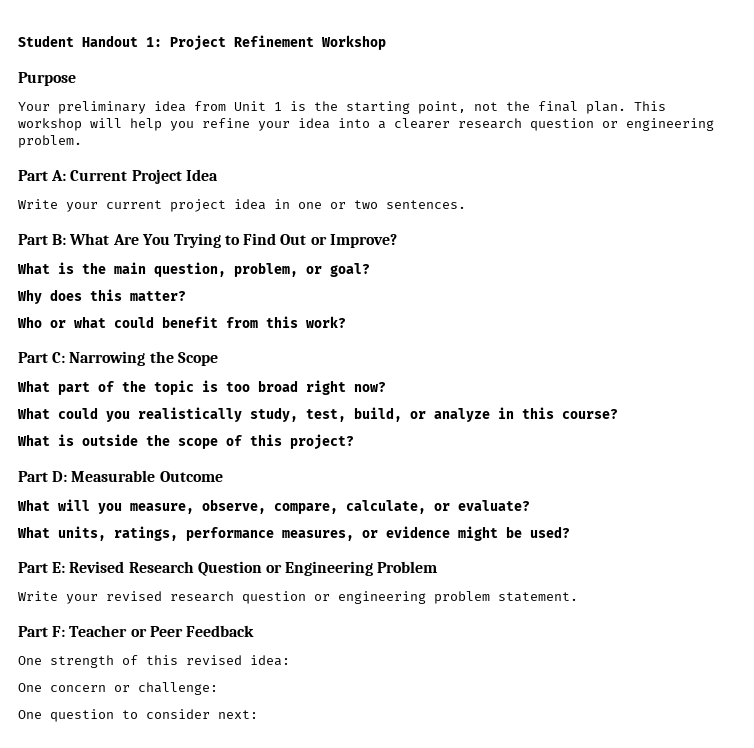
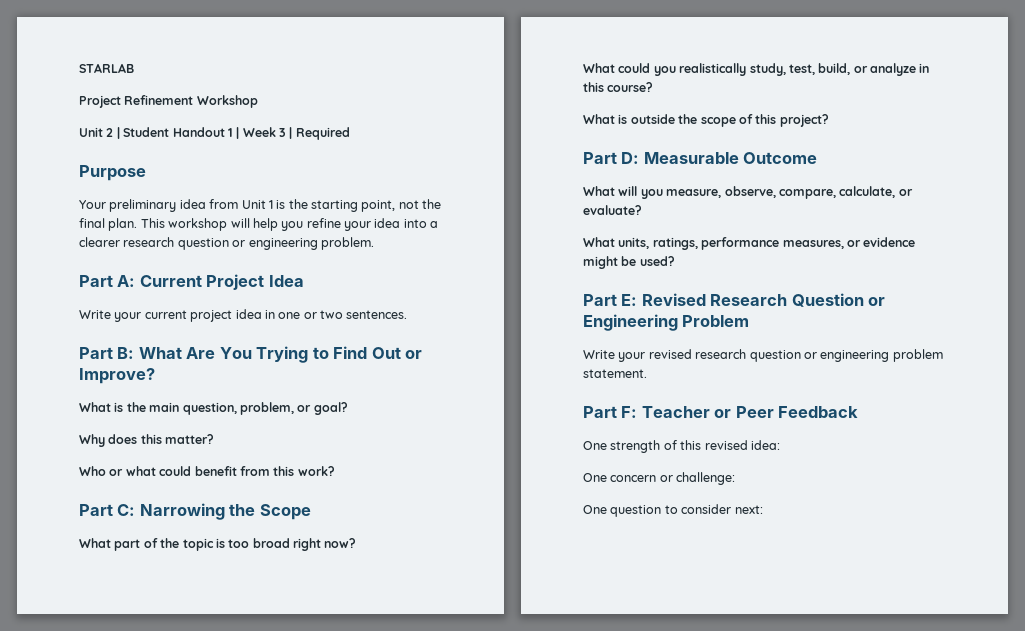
- Student Handout 1: Project Refinement Workshop
+ STARLAB
+ Project Refinement Workshop
+ Unit 2 | Student Handout 1 | Week 3 | Required

